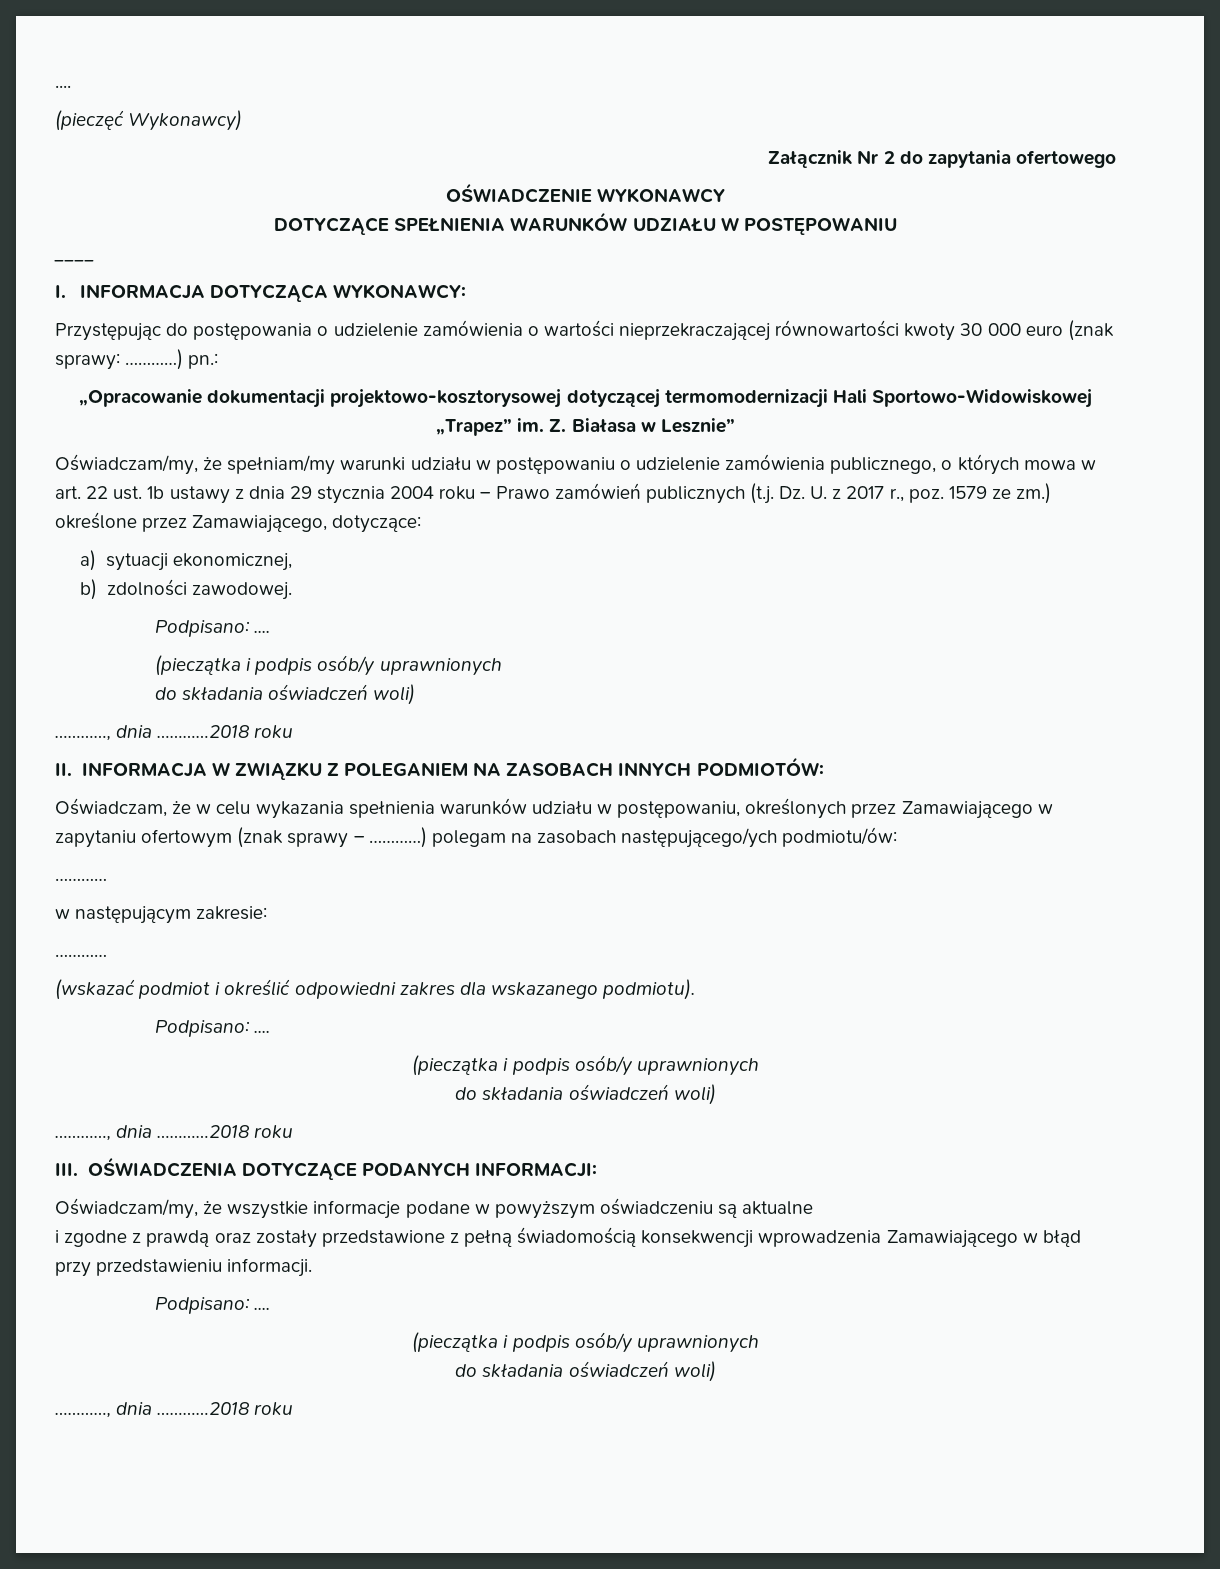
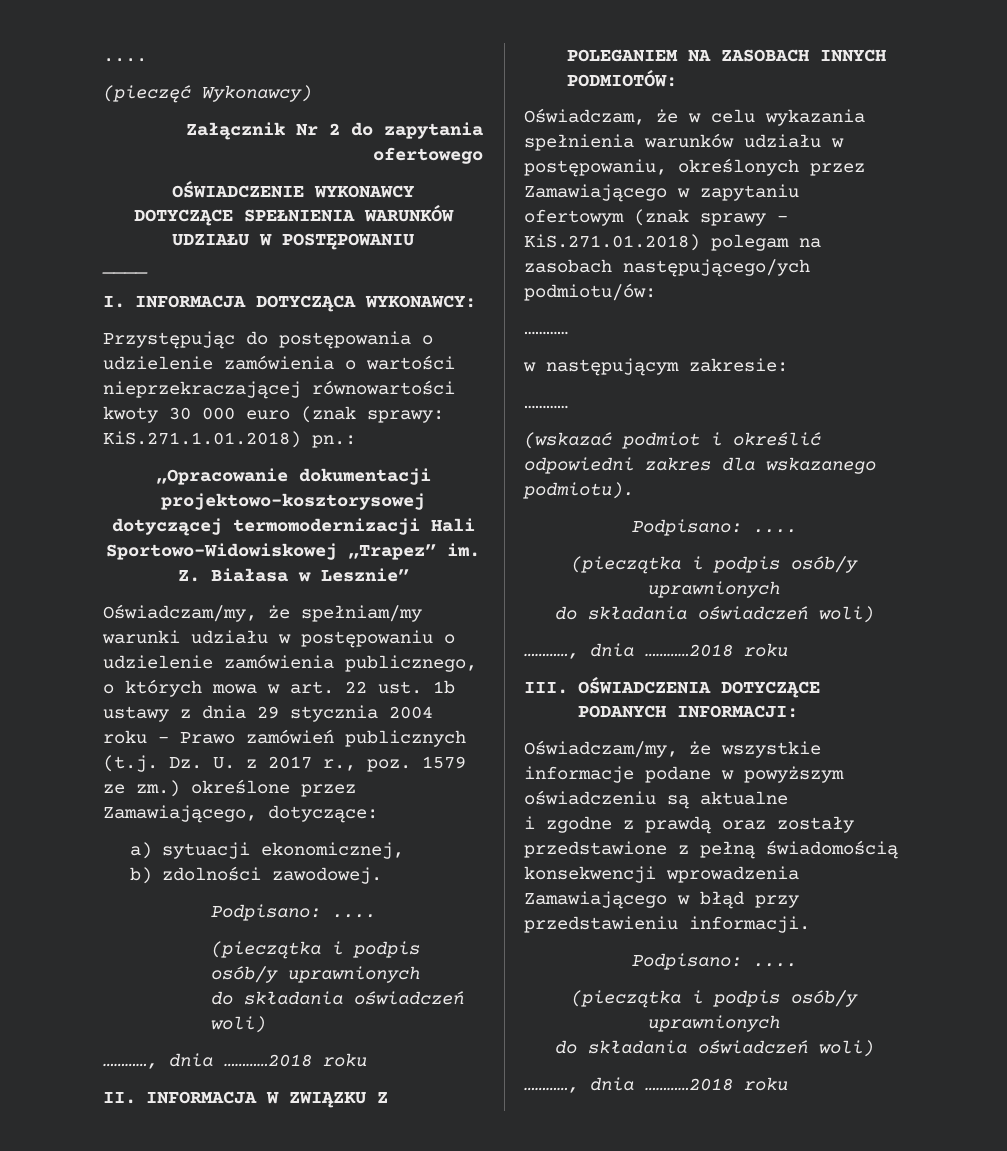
- Przystępując do postępowania o udzielenie zamówienia o wartości nieprzekraczającej równowartości kwoty 30 000 euro (znak sprawy: …………) pn.:
+ Przystępując do postępowania o udzielenie zamówienia o wartości nieprzekraczającej równowartości kwoty 30 000 euro (znak sprawy: KiS.271.1.01.2018) pn.:
- Oświadczam, że w celu wykazania spełnienia warunków udziału w postępowaniu, określonych przez Zamawiającego w zapytaniu ofertowym (znak sprawy – …………) polegam na zasobach następującego/ych podmiotu/ów:
+ Oświadczam, że w celu wykazania spełnienia warunków udziału w postępowaniu, określonych przez Zamawiającego w zapytaniu ofertowym (znak sprawy – KiS.271.01.2018) polegam na zasobach następującego/ych podmiotu/ów:

